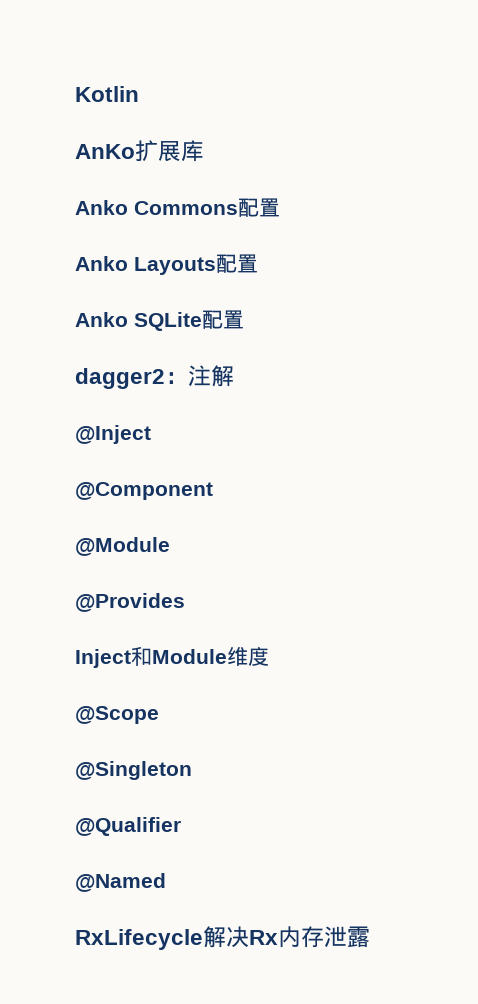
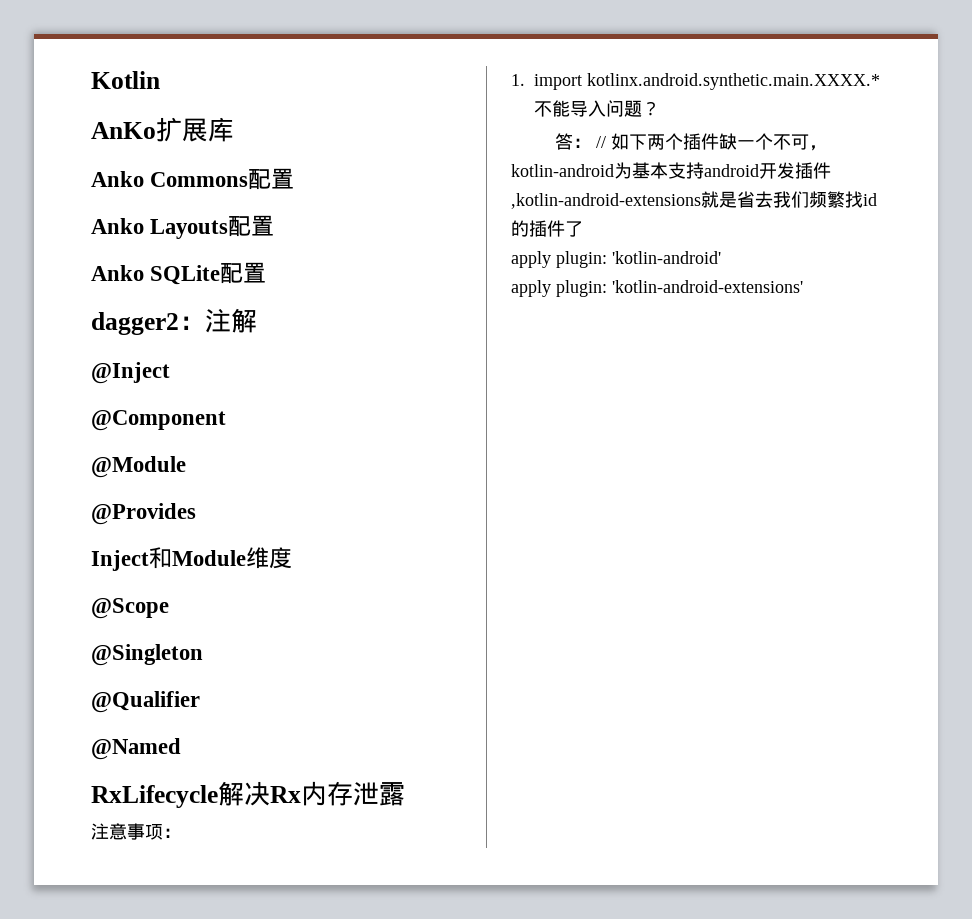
+ 注意事项：
+ 1. import kotlinx.android.synthetic.main.XXXX.*不能导入问题？
+ 答： // 如下两个插件缺一个不可，kotlin-android为基本支持android开发插件,kotlin-android-extensions就是省去我们频繁找id的插件了
+ apply plugin: 'kotlin-android'
+ apply plugin: 'kotlin-android-extensions'

